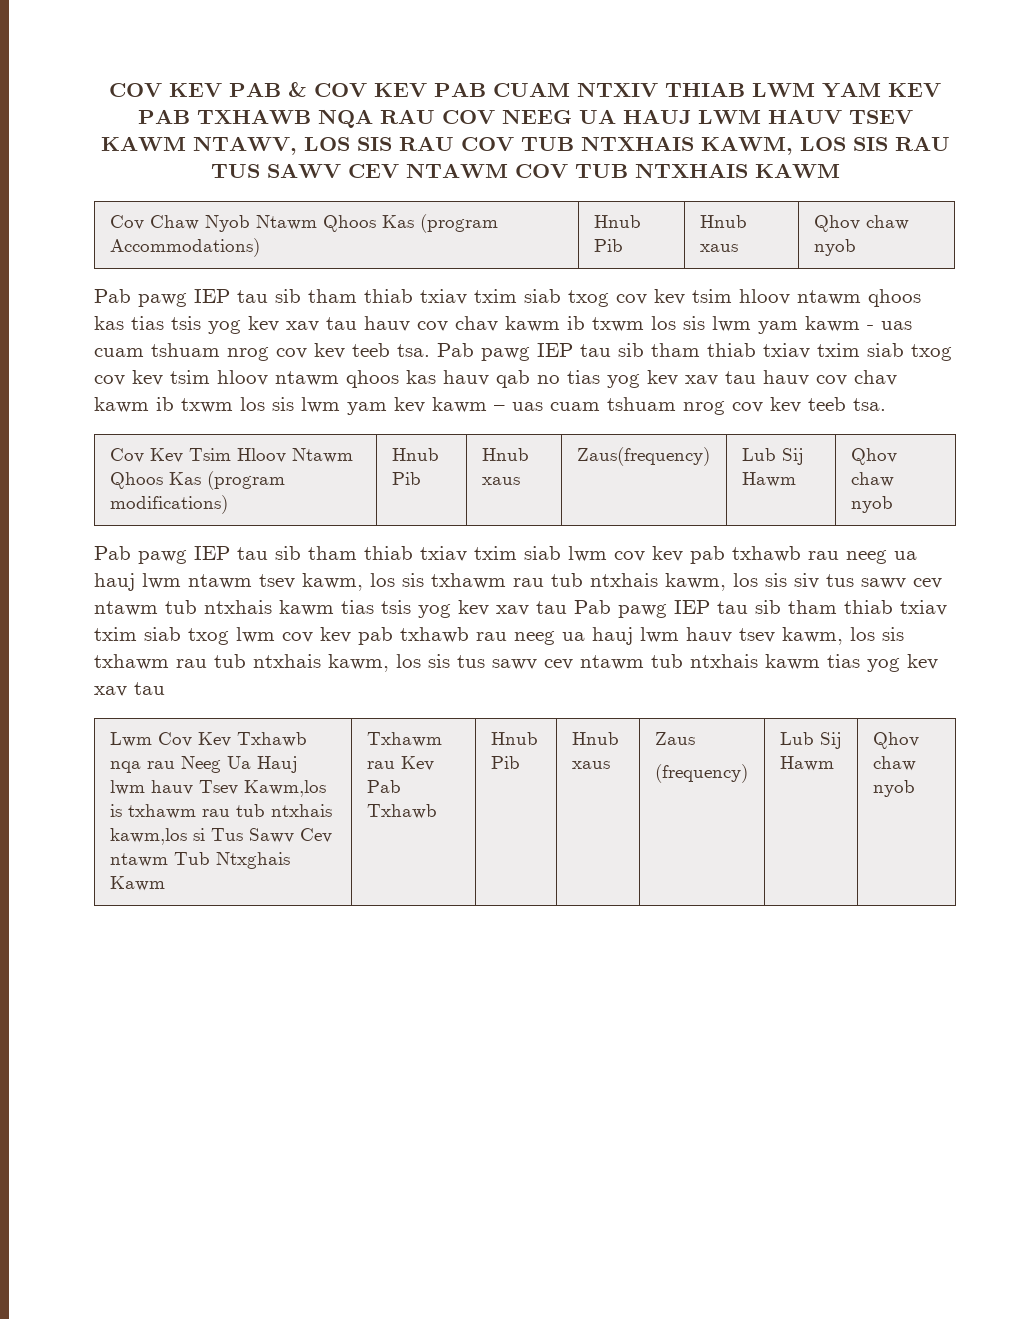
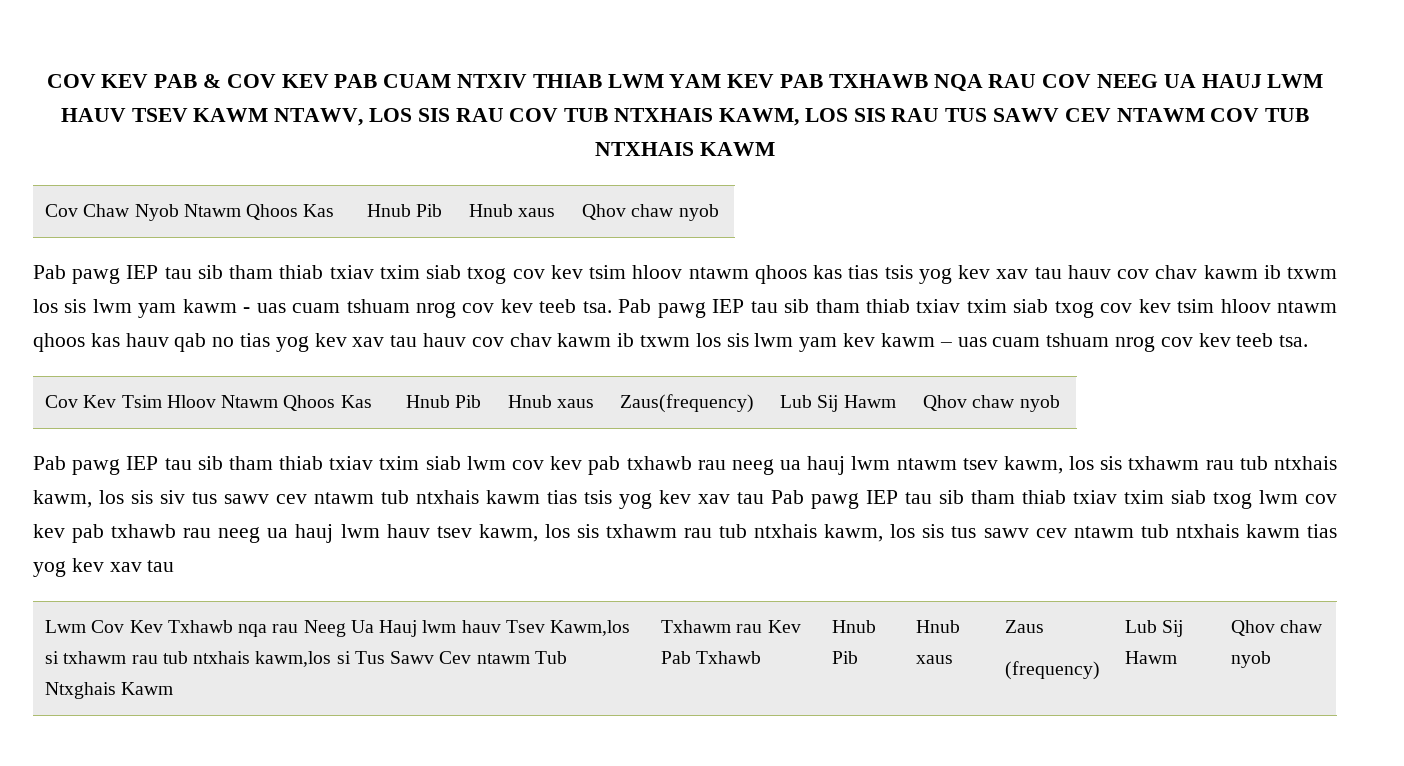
- Cov Chaw Nyob Ntawm Qhoos Kas (program Accommodations) | Hnub Pib | Hnub xaus | Qhov chaw nyob
+ Cov Chaw Nyob Ntawm Qhoos Kas | Hnub Pib | Hnub xaus | Qhov chaw nyob
- Cov Kev Tsim Hloov Ntawm Qhoos Kas (program modifications) | Hnub Pib | Hnub xaus | Zaus(frequency) | Lub Sij Hawm | Qhov chaw nyob
+ Cov Kev Tsim Hloov Ntawm Qhoos Kas | Hnub Pib | Hnub xaus | Zaus(frequency) | Lub Sij Hawm | Qhov chaw nyob
- Lwm Cov Kev Txhawb nqa rau Neeg Ua Hauj lwm hauv Tsev Kawm,los is txhawm rau tub ntxhais kawm,los si Tus Sawv Cev ntawm Tub Ntxghais Kawm
+ Lwm Cov Kev Txhawb nqa rau Neeg Ua Hauj lwm hauv Tsev Kawm,los si txhawm rau tub ntxhais kawm,los si Tus Sawv Cev ntawm Tub Ntxghais Kawm

